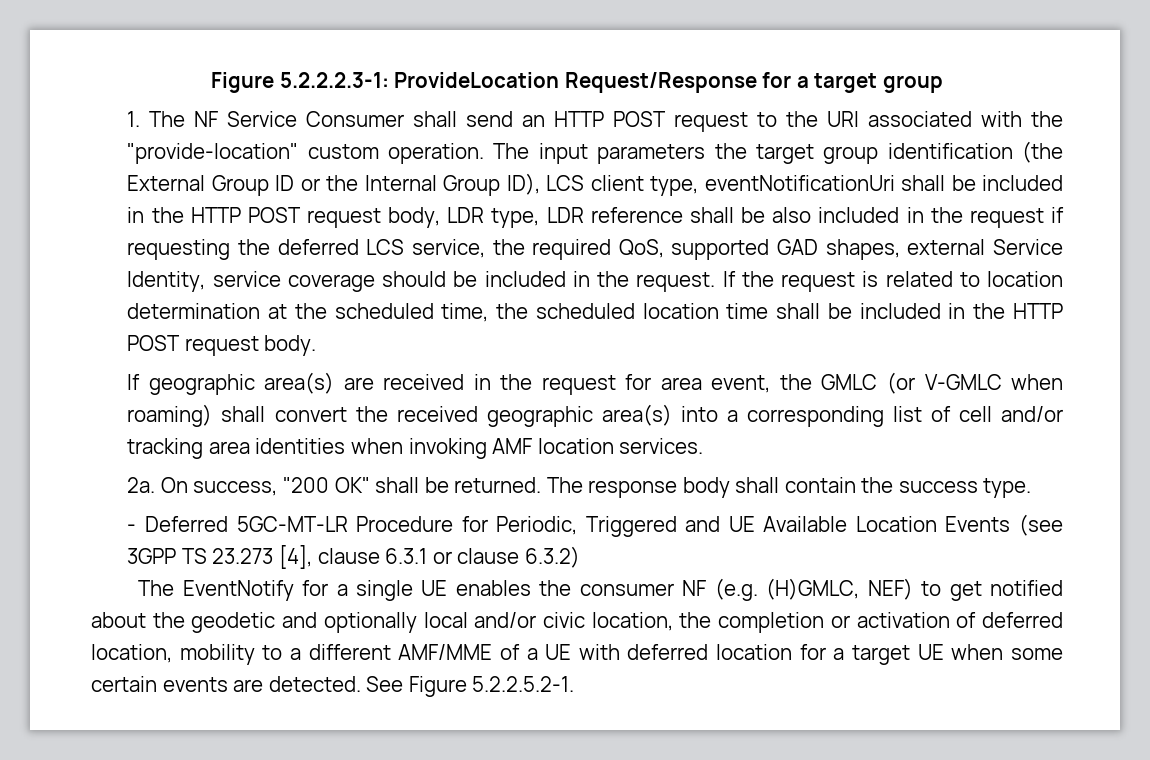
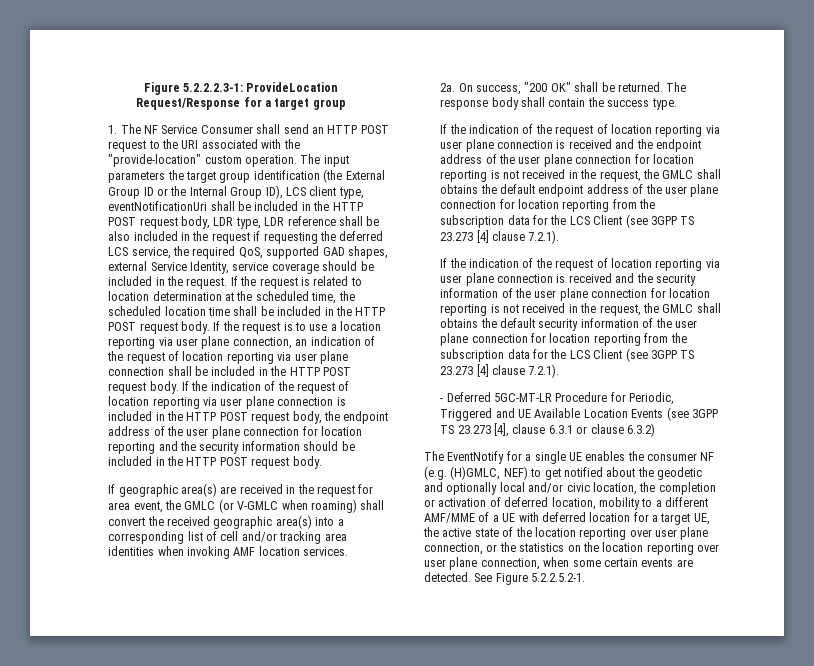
+ If the request is to use a location reporting via user plane connection, an indication of the request of location reporting via user plane connection shall be included in the HTTP POST request body. If the indication of the request of location reporting via user plane connection is included in the HTTP POST request body, the endpoint address of the user plane connection for location reporting and the security information should be included in the HTTP POST request body.
+ If the indication of the request of location reporting via user plane connection is received and the endpoint address of the user plane connection for location reporting is not received in the request, the GMLC shall obtains the default endpoint address of the user plane connection for location reporting from the subscription data for the LCS Client (see 3GPP TS 23.273 [4] clause 7.2.1).
+ If the indication of the request of location reporting via user plane connection is received and the security information of the user plane connection for location reporting is not received in the request, the GMLC shall obtains the default security information of the user plane connection for location reporting from the subscription data for the LCS Client (see 3GPP TS 23.273 [4] clause 7.2.1).
- The EventNotify for a single UE enables the consumer NF (e.g. (H)GMLC, NEF) to get notified about the geodetic and optionally local and/or civic location, the completion or activation of deferred location, mobility to a different AMF/MME of a UE with deferred location for a target UE when some certain events are detected.
+ The EventNotify for a single UE enables the consumer NF (e.g. (H)GMLC, NEF) to get notified about the geodetic and optionally local and/or civic location, the completion or activation of deferred location, mobility to a different AMF/MME of a UE with deferred location for a target UE, the active state of the location reporting over user plane connection, or the statistics on the location reporting over user plane connection, when some certain events are detected.

